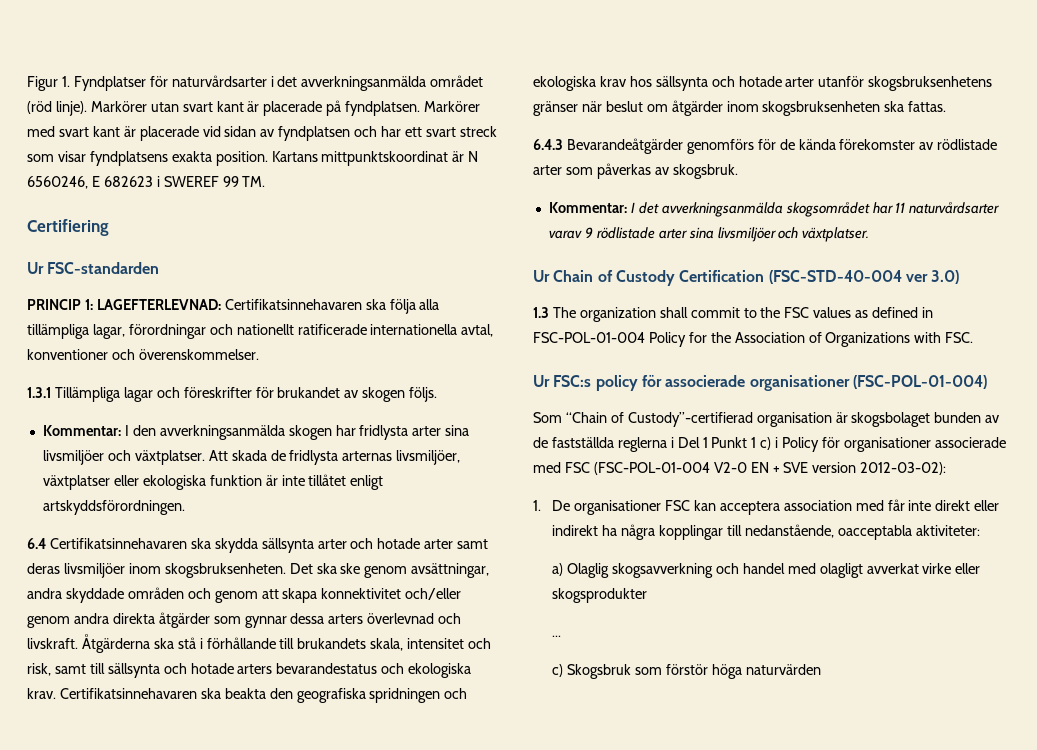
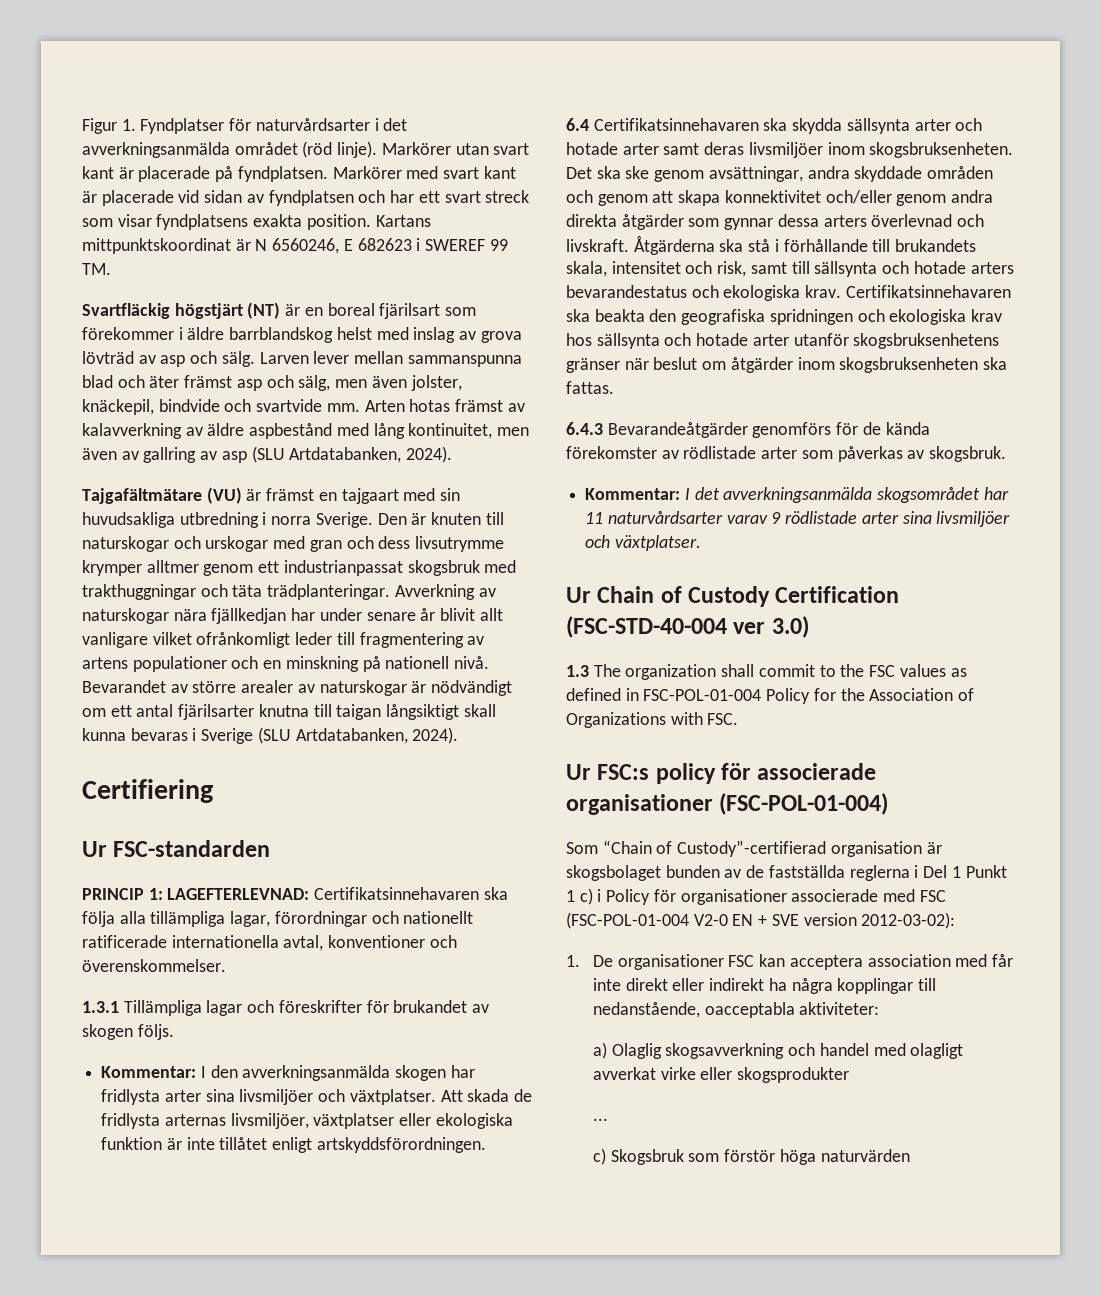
+ Svartfläckig högstjärt (NT) är en boreal fjärilsart som förekommer i äldre barrblandskog helst med inslag av grova lövträd av asp och sälg. Larven lever mellan sammanspunna blad och äter främst asp och sälg, men även jolster, knäckepil, bindvide och svartvide mm. Arten hotas främst av kalavverkning av äldre aspbestånd med lång kontinuitet, men även av gallring av asp (SLU Artdatabanken, 2024).
+ Tajgafältmätare (VU) är främst en tajgaart med sin huvudsakliga utbredning i norra Sverige. Den är knuten till naturskogar och urskogar med gran och dess livsutrymme krymper alltmer genom ett industrianpassat skogsbruk med trakthuggningar och täta trädplanteringar. Avverkning av naturskogar nära fjällkedjan har under senare år blivit allt vanligare vilket ofrånkomligt leder till fragmentering av artens populationer och en minskning på nationell nivå. Bevarandet av större arealer av naturskogar är nödvändigt om ett antal fjärilsarter knutna till taigan långsiktigt skall kunna bevaras i Sverige (SLU Artdatabanken, 2024).

